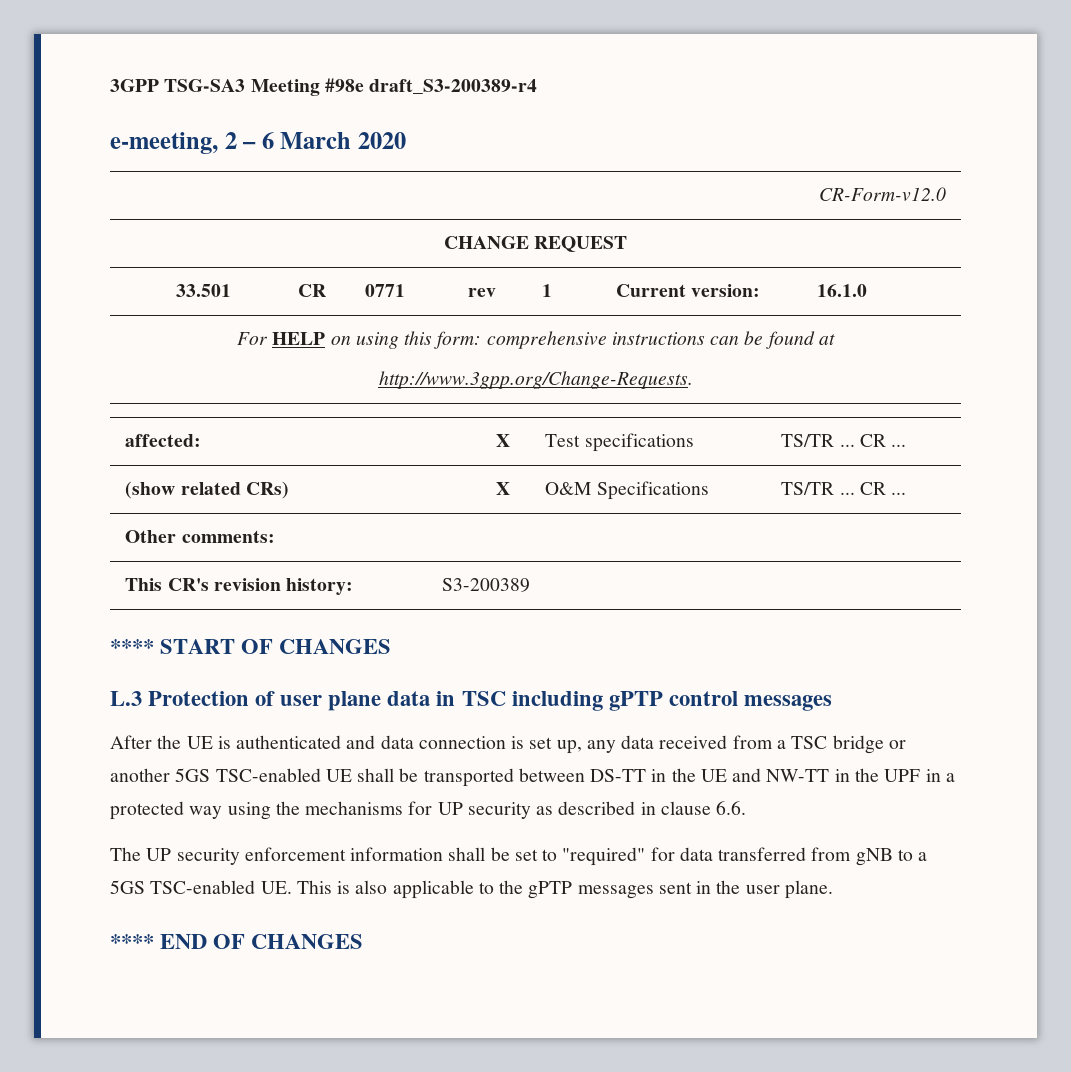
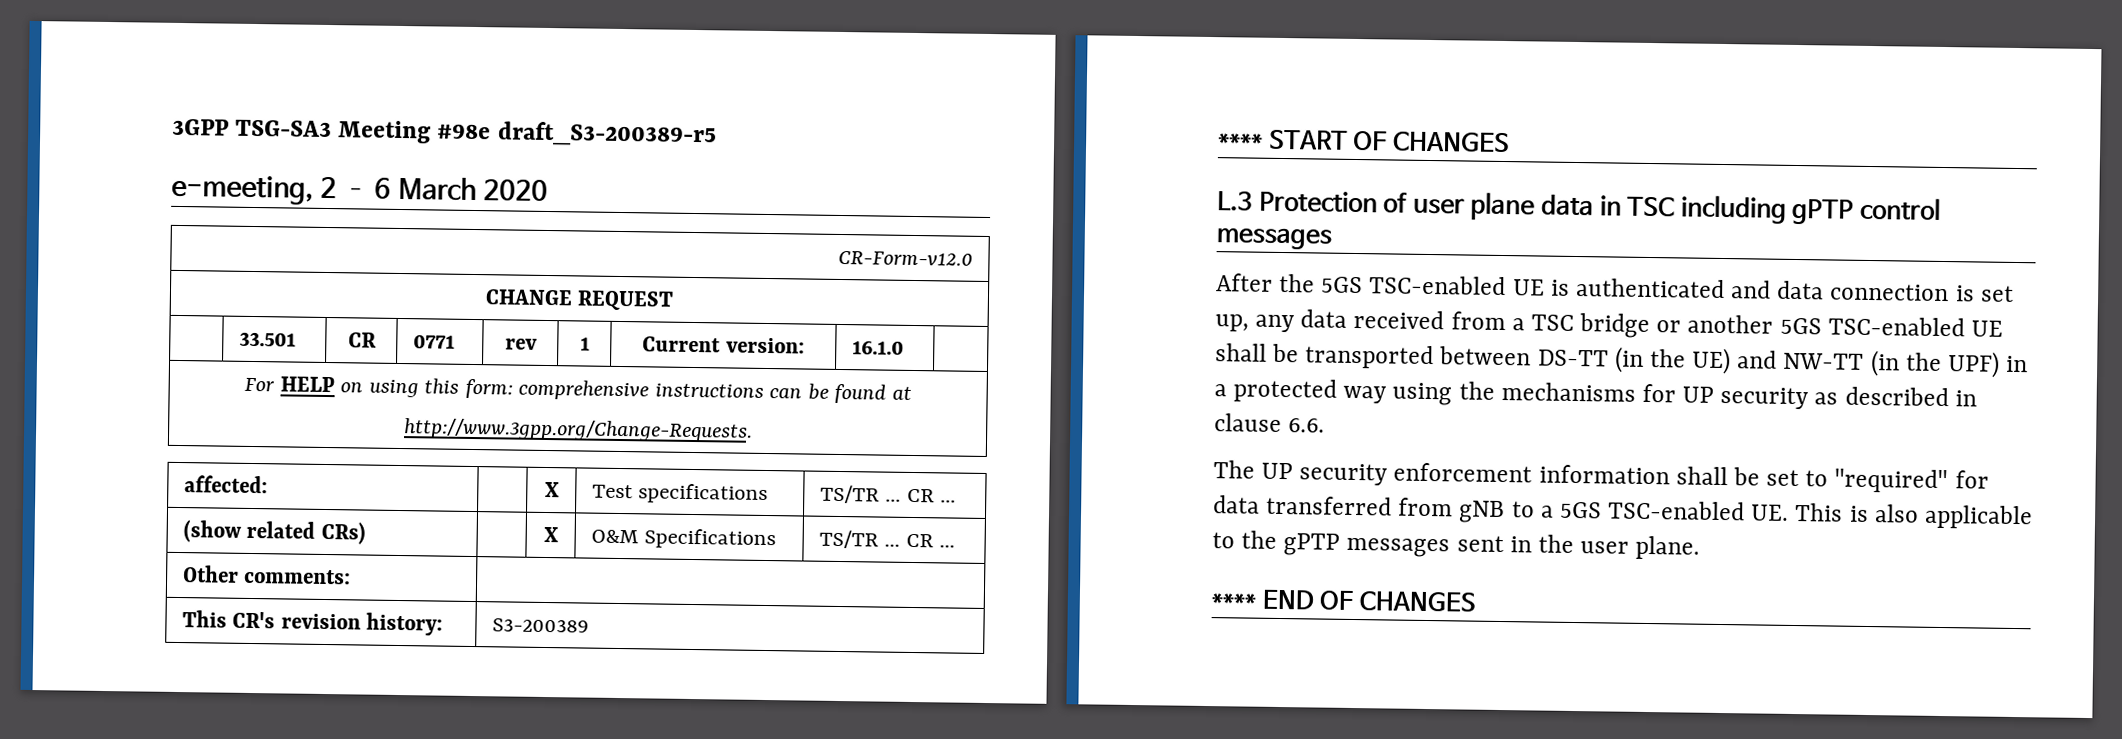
- 3GPP TSG-SA3 Meeting #98e draft_S3-200389-r4
+ 3GPP TSG-SA3 Meeting #98e draft_S3-200389-r5
- After the UE is authenticated and data connection is set up, any data received from a TSC bridge or another 5GS TSC-enabled UE shall be transported between DS-TT in the UE and NW-TT in the UPF in a protected way using the mechanisms for UP security as described in clause 6.6.
+ After the 5GS TSC-enabled UE is authenticated and data connection is set up, any data received from a TSC bridge or another 5GS TSC-enabled UE shall be transported between DS-TT (in the UE) and NW-TT (in the UPF) in a protected way using the mechanisms for UP security as described in clause 6.6.

